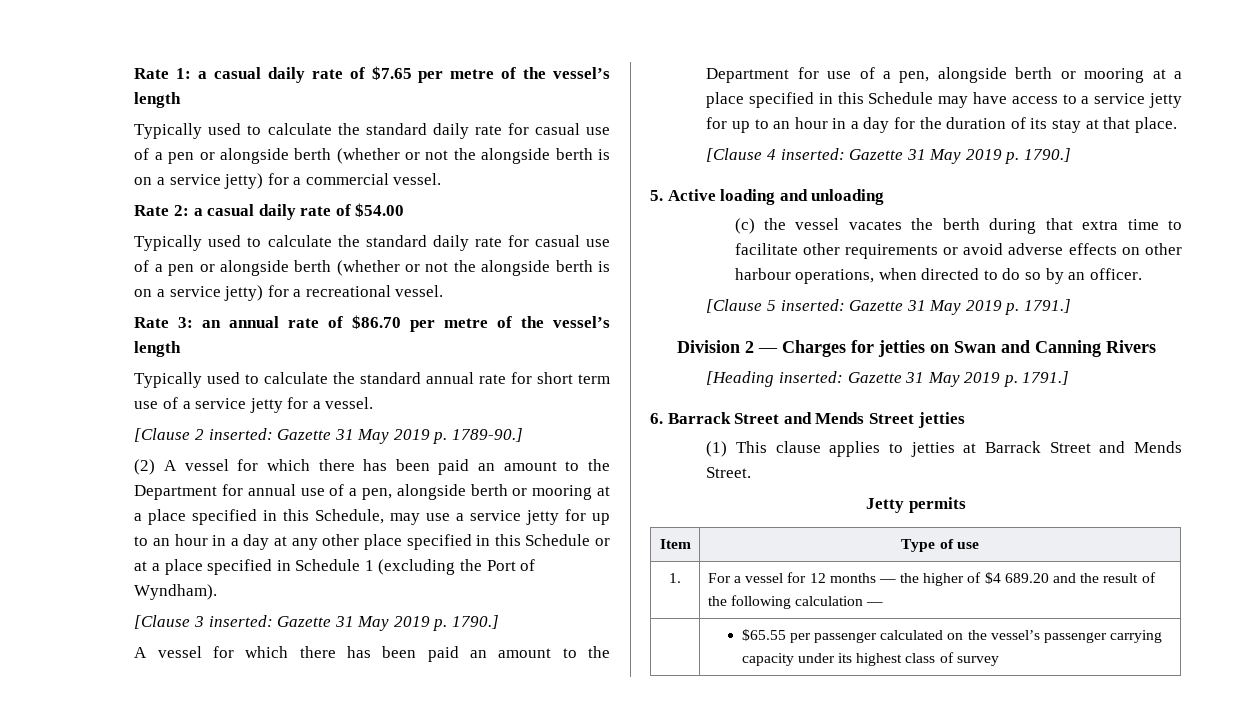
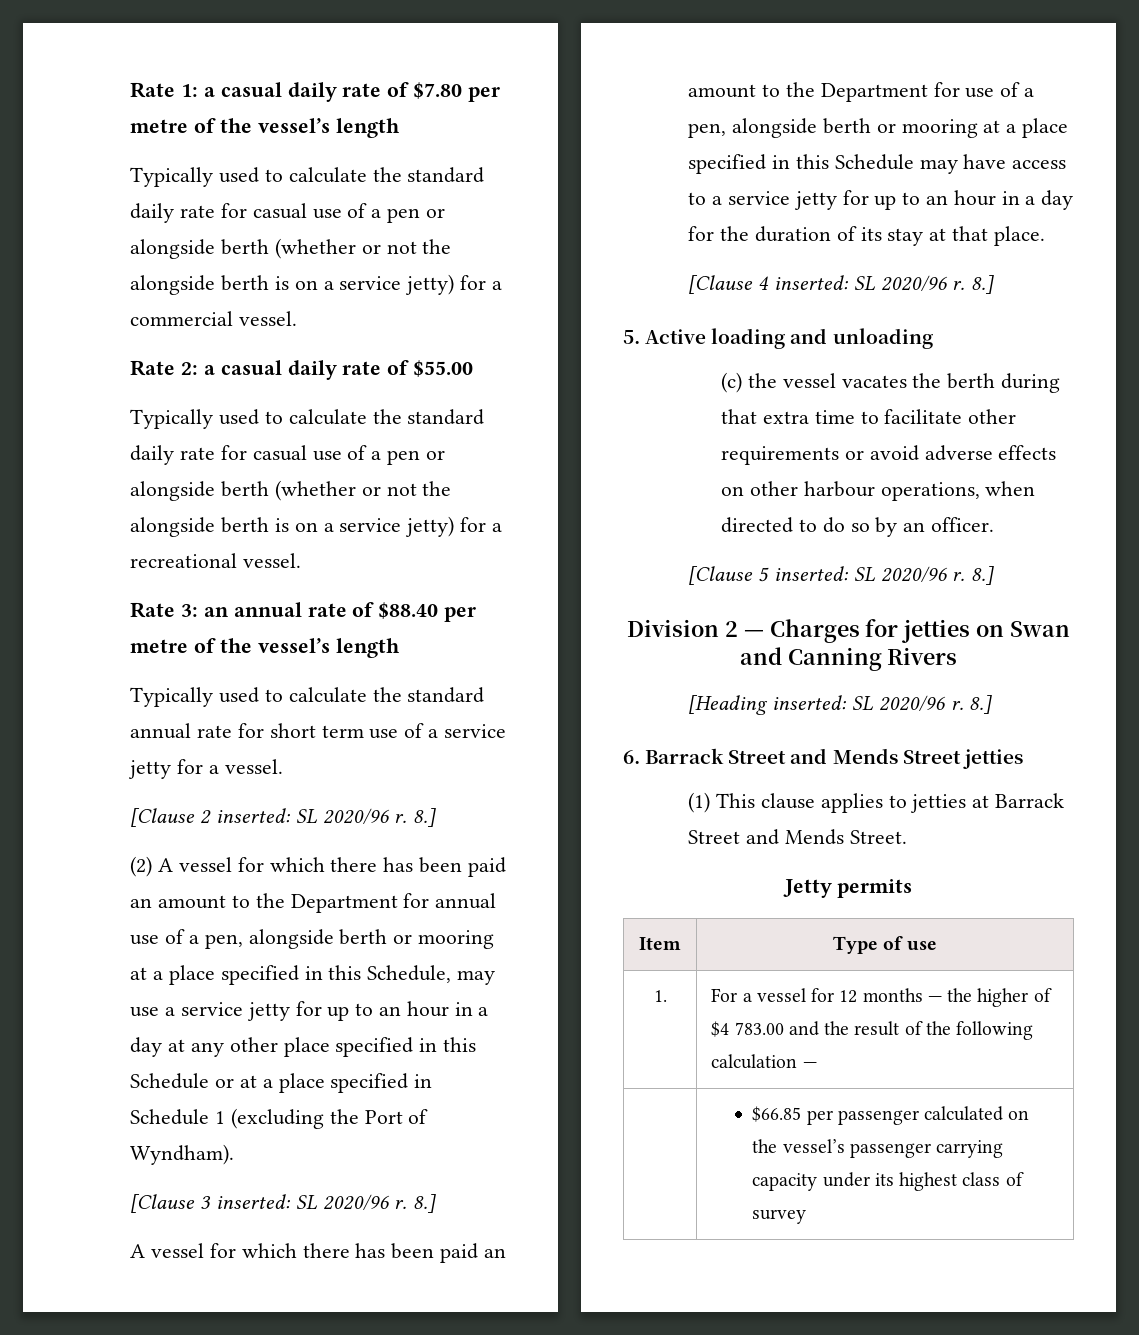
- Rate 1: a casual daily rate of $7.65 per metre of the vessel’s length
+ Rate 1: a casual daily rate of $7.80 per metre of the vessel’s length
- Rate 2: a casual daily rate of $54.00
+ Rate 2: a casual daily rate of $55.00
- Rate 3: an annual rate of $86.70 per metre of the vessel’s length
+ Rate 3: an annual rate of $88.40 per metre of the vessel’s length
- [Clause 2 inserted: Gazette 31 May 2019 p. 1789-90.]
+ [Clause 2 inserted: SL 2020/96 r. 8.]
- [Clause 3 inserted: Gazette 31 May 2019 p. 1790.]
+ [Clause 3 inserted: SL 2020/96 r. 8.]
- [Clause 4 inserted: Gazette 31 May 2019 p. 1790.]
+ [Clause 4 inserted: SL 2020/96 r. 8.]
- [Clause 5 inserted: Gazette 31 May 2019 p. 1791.]
+ [Clause 5 inserted: SL 2020/96 r. 8.]
- [Heading inserted: Gazette 31 May 2019 p. 1791.]
+ [Heading inserted: SL 2020/96 r. 8.]
- 1. | For a vessel for 12 months — the higher of $4 689.20 and the result of the following calculation —
+ 1. | For a vessel for 12 months — the higher of $4 783.00 and the result of the following calculation —
- | $65.55 per passenger calculated on the vessel’s passenger carrying capacity under its highest class of survey
+ | $66.85 per passenger calculated on the vessel’s passenger carrying capacity under its highest class of survey

